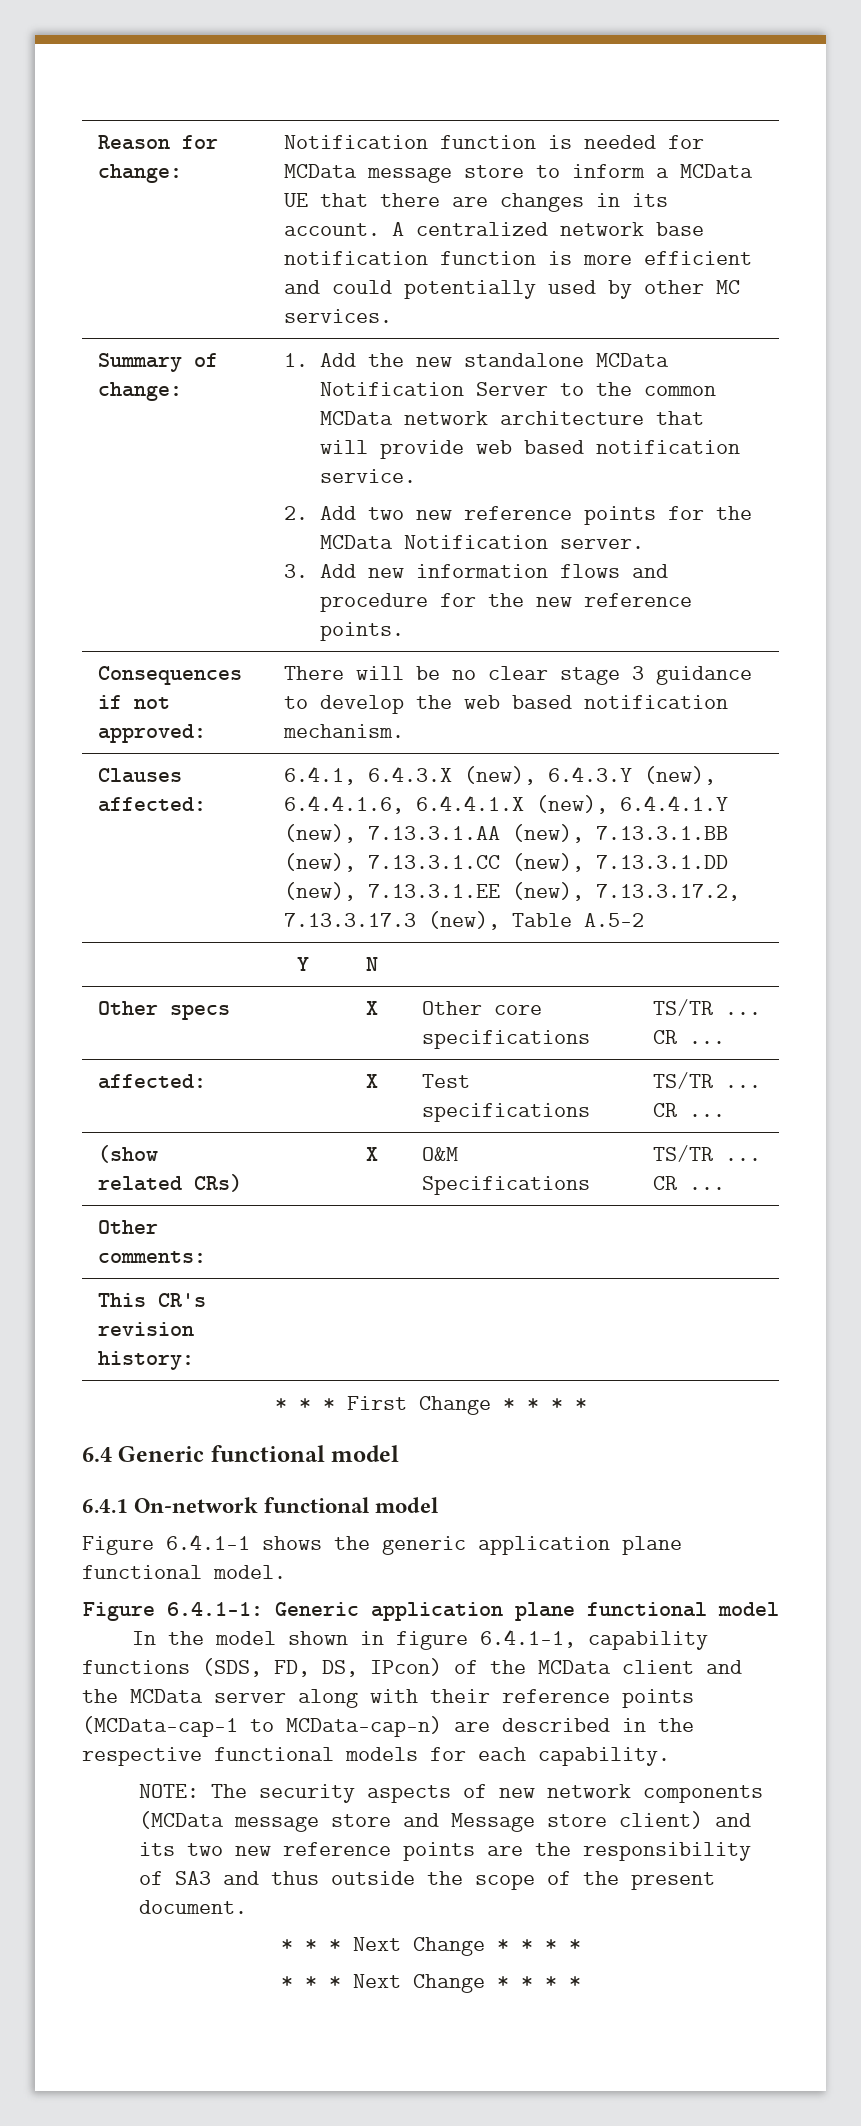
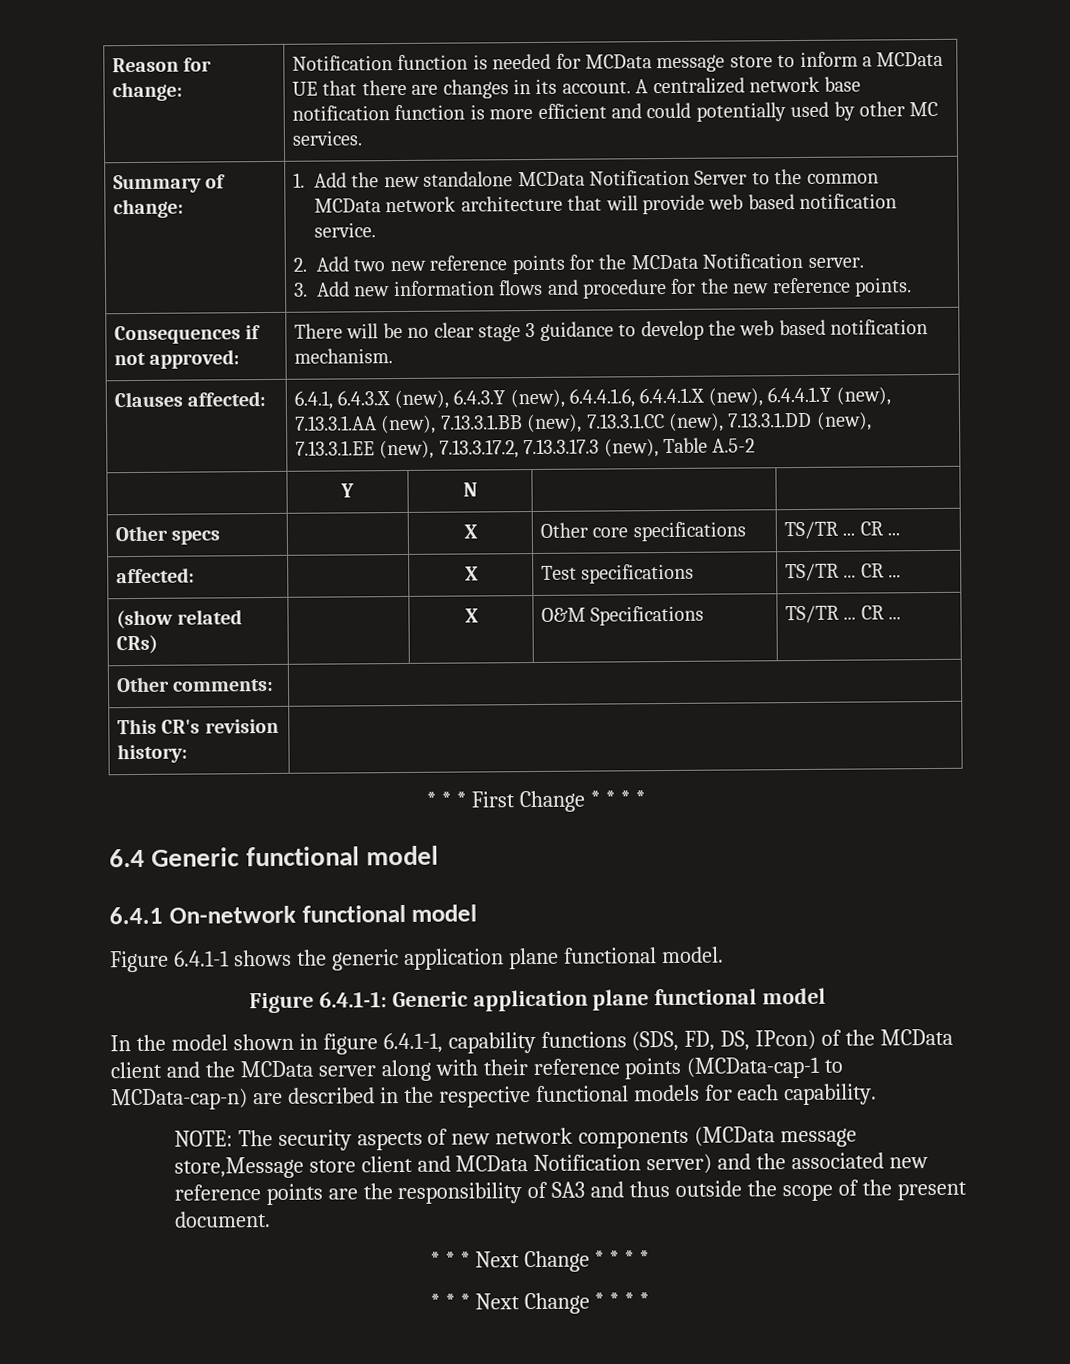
- NOTE: The security aspects of new network components (MCData message store and Message store client) and its two new reference points are the responsibility of SA3 and thus outside the scope of the present document.
+ NOTE: The security aspects of new network components (MCData message store,Message store client and MCData Notification server) and the associated new reference points are the responsibility of SA3 and thus outside the scope of the present document.

